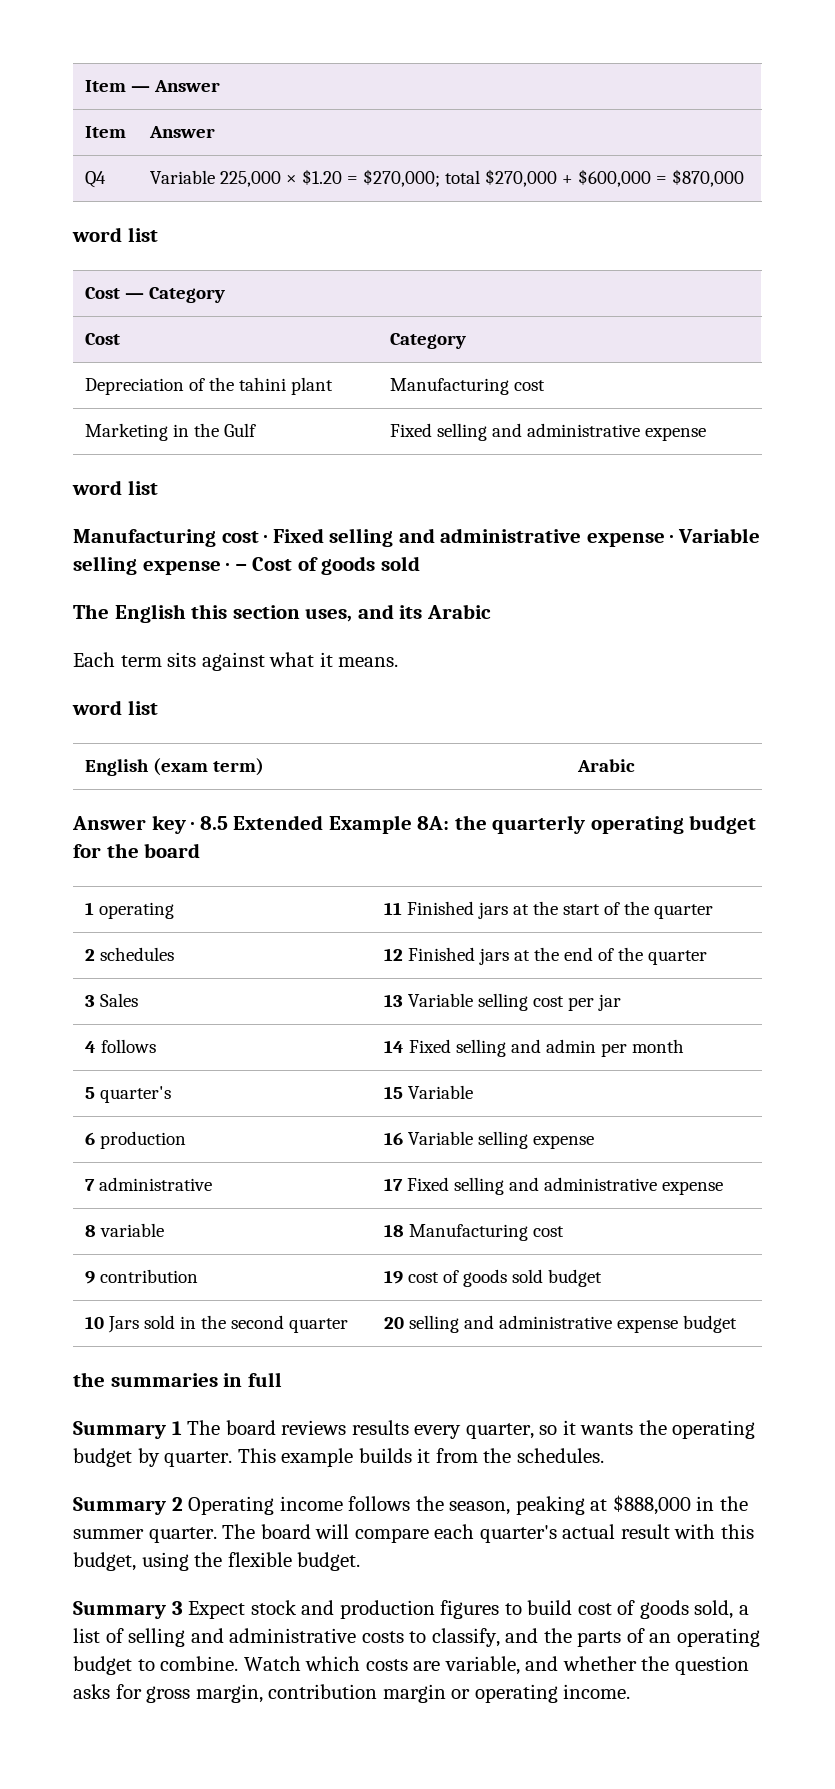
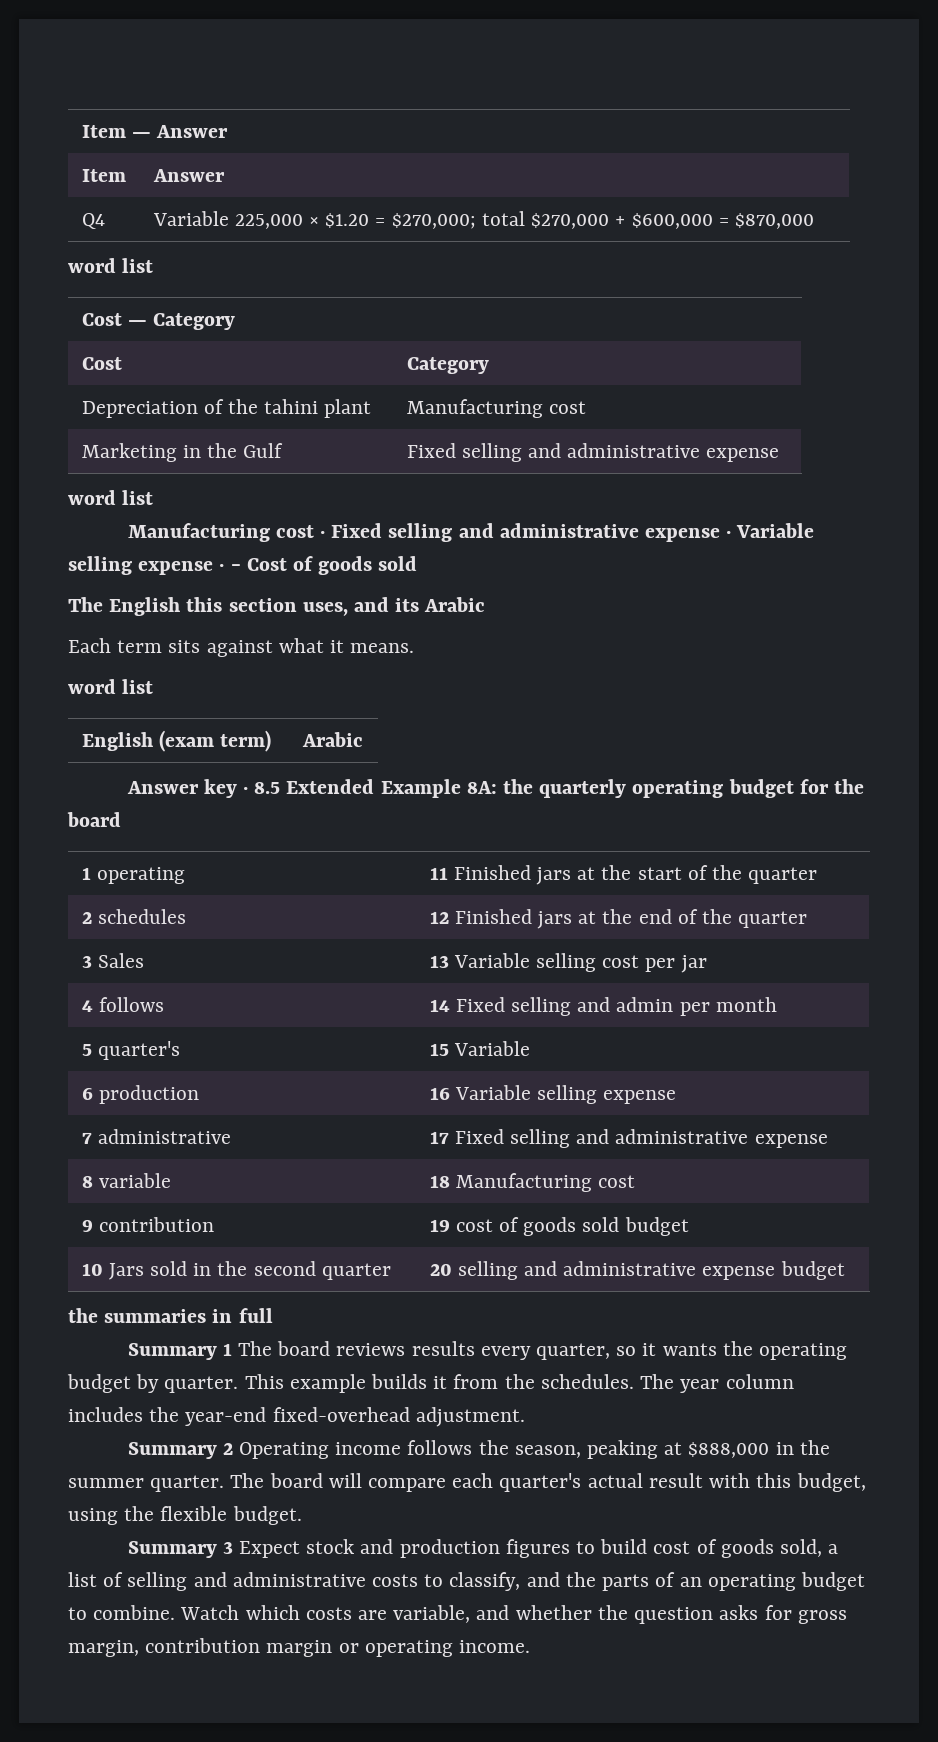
+ The year column includes the year-end fixed-overhead adjustment.

